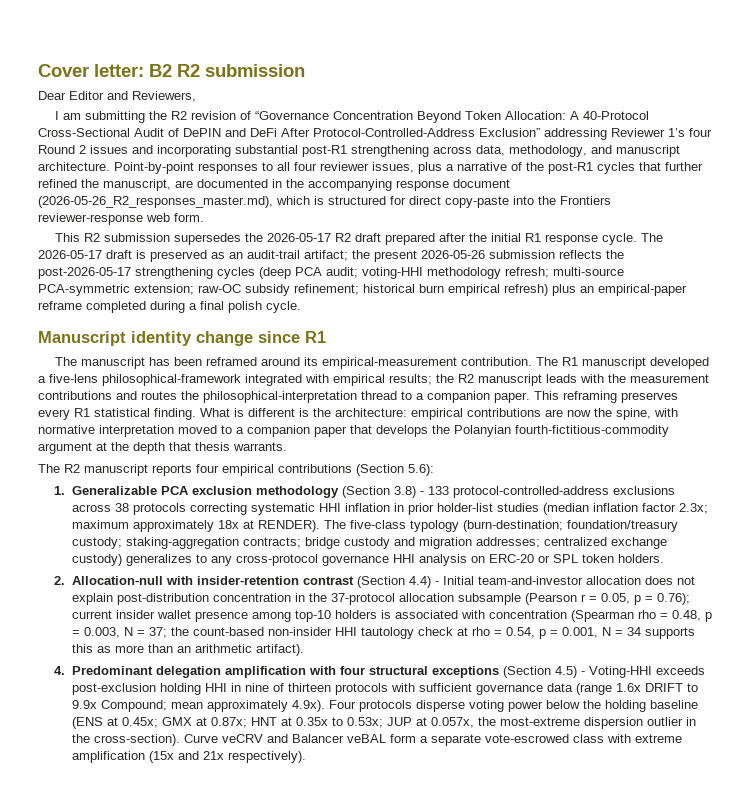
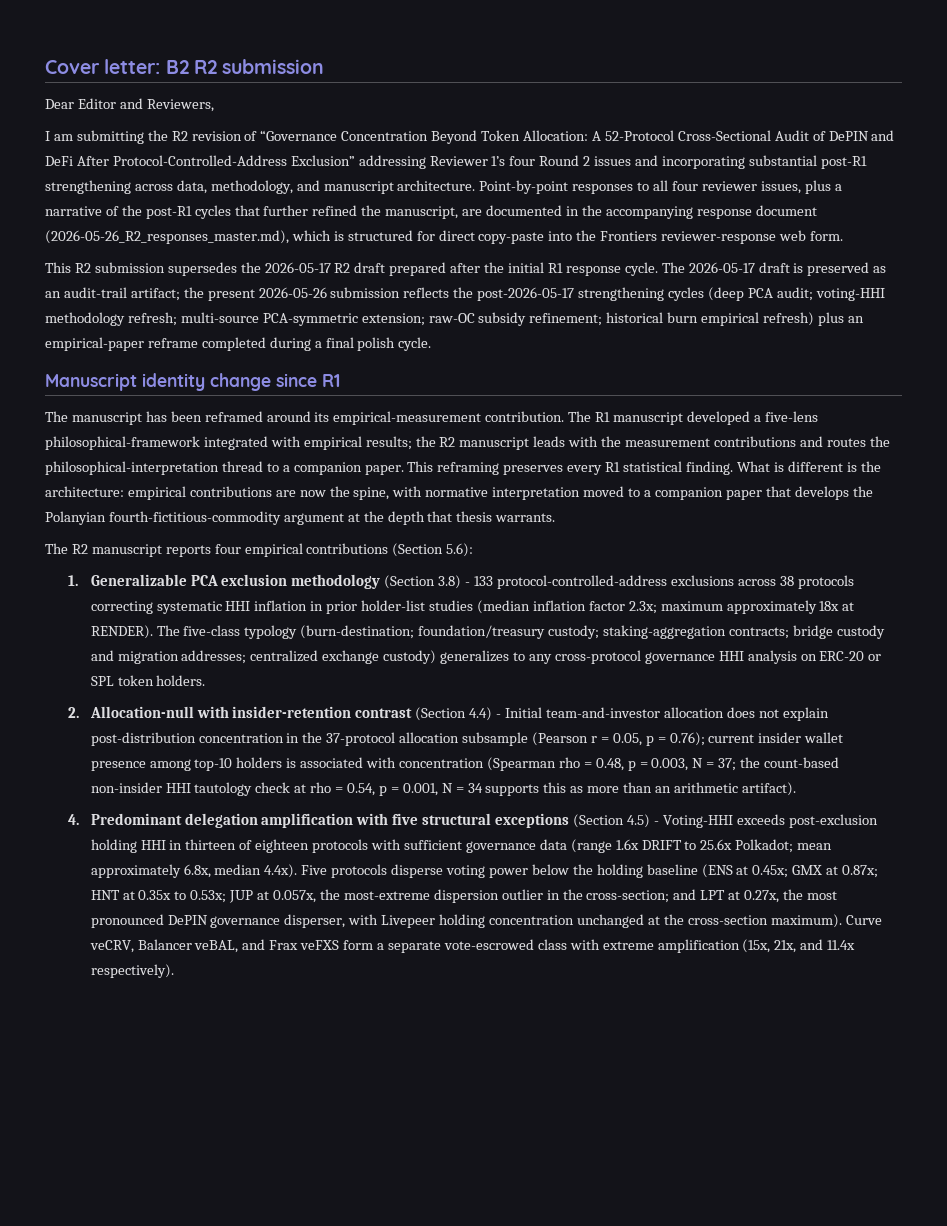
- I am submitting the R2 revision of “Governance Concentration Beyond Token Allocation: A 40-Protocol Cross-Sectional Audit of DePIN and DeFi After Protocol-Controlled-Address Exclusion” addressing Reviewer 1’s four Round 2 issues and incorporating substantial post-R1 strengthening across data, methodology, and manuscript architecture.
+ I am submitting the R2 revision of “Governance Concentration Beyond Token Allocation: A 52-Protocol Cross-Sectional Audit of DePIN and DeFi After Protocol-Controlled-Address Exclusion” addressing Reviewer 1’s four Round 2 issues and incorporating substantial post-R1 strengthening across data, methodology, and manuscript architecture.
- 4. Predominant delegation amplification with four structural exceptions (Section 4.5) - Voting-HHI exceeds post-exclusion holding HHI in nine of thirteen protocols with sufficient governance data (range 1.6x DRIFT to 9.9x Compound; mean approximately 4.9x). Four protocols disperse voting power below the holding baseline (ENS at 0.45x;
+ 4. Predominant delegation amplification with five structural exceptions (Section 4.5) - Voting-HHI exceeds post-exclusion holding HHI in thirteen of eighteen protocols with sufficient governance data (range 1.6x DRIFT to 25.6x Polkadot; mean approximately 6.8x, median 4.4x). Five protocols disperse voting power below the holding baseline (ENS at 0.45x;
- JUP at 0.057x, the most-extreme dispersion outlier in the cross-section). Curve veCRV and Balancer veBAL form a separate vote-escrowed class with extreme amplification (15x and 21x respectively).
+ JUP at 0.057x, the most-extreme dispersion outlier in the cross-section; and LPT at 0.27x, the most pronounced DePIN governance disperser, with Livepeer holding concentration unchanged at the cross-section maximum). Curve veCRV, Balancer veBAL, and Frax veFXS form a separate vote-escrowed class with extreme amplification (15x, 21x, and 11.4x respectively).

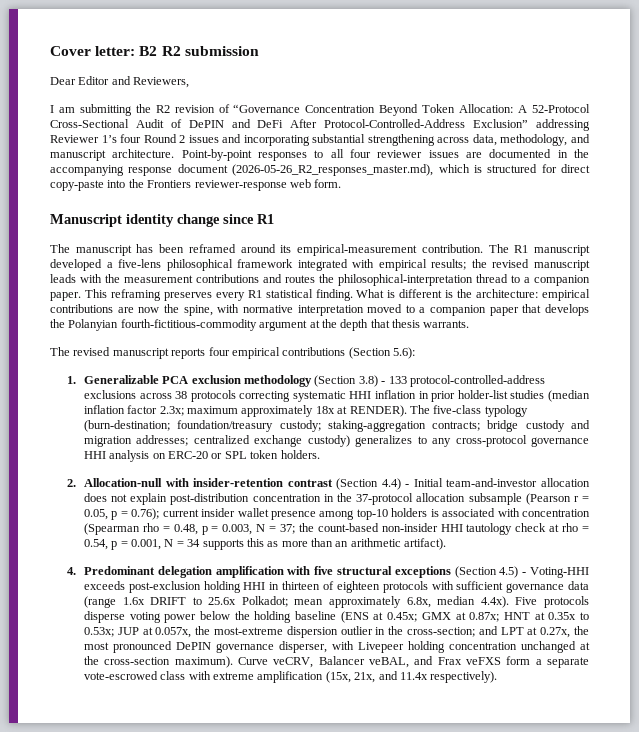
- I am submitting the R2 revision of “Governance Concentration Beyond Token Allocation: A 52-Protocol Cross-Sectional Audit of DePIN and DeFi After Protocol-Controlled-Address Exclusion” addressing Reviewer 1’s four Round 2 issues and incorporating substantial post-R1 strengthening across data, methodology, and manuscript architecture.
+ I am submitting the R2 revision of “Governance Concentration Beyond Token Allocation: A 52-Protocol Cross-Sectional Audit of DePIN and DeFi After Protocol-Controlled-Address Exclusion” addressing Reviewer 1’s four Round 2 issues and incorporating substantial strengthening across data, methodology, and manuscript architecture.
- Point-by-point responses to all four reviewer issues, plus a narrative of the post-R1 cycles that further refined the manuscript, are documented in the accompanying response document (2026-05-26_R2_responses_master.md), which is structured for direct copy-paste into the Frontiers reviewer-response web form.
+ Point-by-point responses to all four reviewer issues are documented in the accompanying response document (2026-05-26_R2_responses_master.md), which is structured for direct copy-paste into the Frontiers reviewer-response web form.
- This R2 submission supersedes the 2026-05-17 R2 draft prepared after the initial R1 response cycle. The 2026-05-17 draft is preserved as an audit-trail artifact; the present 2026-05-26 submission reflects the post-2026-05-17 strengthening cycles (deep PCA audit; voting-HHI methodology refresh; multi-source PCA-symmetric extension; raw-OC subsidy refinement; historical burn empirical refresh) plus an empirical-paper reframe completed during a final polish cycle.
- The R1 manuscript developed a five-lens philosophical-framework integrated with empirical results; the R2 manuscript leads with the measurement contributions and routes the philosophical-interpretation thread to a companion paper.
+ The R1 manuscript developed a five-lens philosophical framework integrated with empirical results; the revised manuscript leads with the measurement contributions and routes the philosophical-interpretation thread to a companion paper.
- The R2 manuscript reports four empirical contributions (Section 5.6):
+ The revised manuscript reports four empirical contributions (Section 5.6):

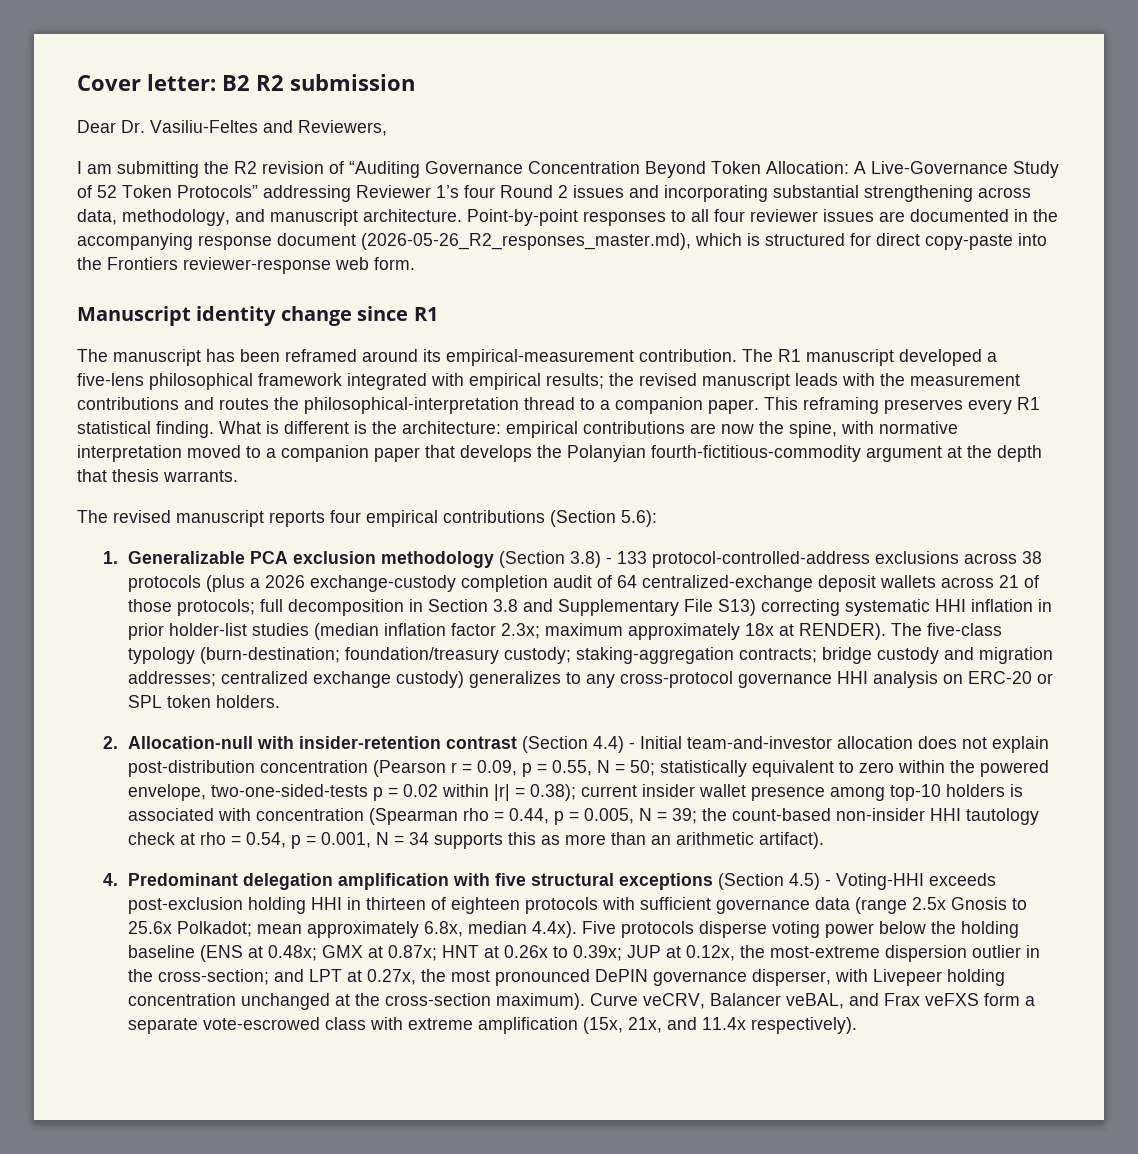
- Dear Editor and Reviewers,
+ Dear Dr. Vasiliu-Feltes and Reviewers,
- I am submitting the R2 revision of “Governance Concentration Beyond Token Allocation: A 52-Protocol Cross-Sectional Audit of DePIN and DeFi After Protocol-Controlled-Address Exclusion” addressing Reviewer 1’s four Round 2 issues and incorporating substantial strengthening across data, methodology, and manuscript architecture.
+ I am submitting the R2 revision of “Auditing Governance Concentration Beyond Token Allocation: A Live-Governance Study of 52 Token Protocols” addressing Reviewer 1’s four Round 2 issues and incorporating substantial strengthening across data, methodology, and manuscript architecture.
- 1. Generalizable PCA exclusion methodology (Section 3.8) - 133 protocol-controlled-address exclusions across 38 protocols correcting systematic HHI inflation in prior holder-list studies (median inflation factor 2.3x; maximum approximately 18x at RENDER).
+ 1. Generalizable PCA exclusion methodology (Section 3.8) - 133 protocol-controlled-address exclusions across 38 protocols (plus a 2026 exchange-custody completion audit of 64 centralized-exchange deposit wallets across 21 of those protocols; full decomposition in Section 3.8 and Supplementary File S13) correcting systematic HHI inflation in prior holder-list studies (median inflation factor 2.3x; maximum approximately 18x at RENDER).
- 2. Allocation-null with insider-retention contrast (Section 4.4) - Initial team-and-investor allocation does not explain post-distribution concentration in the 37-protocol allocation subsample (Pearson r = 0.05, p = 0.76); current insider wallet presence among top-10 holders is associated with concentration (Spearman rho = 0.48, p = 0.003, N = 37; the count-based non-insider HHI tautology check at rho = 0.54, p = 0.001, N = 34 supports this as more than an arithmetic artifact).
+ 2. Allocation-null with insider-retention contrast (Section 4.4) - Initial team-and-investor allocation does not explain post-distribution concentration (Pearson r = 0.09, p = 0.55, N = 50; statistically equivalent to zero within the powered envelope, two-one-sided-tests p = 0.02 within |r| = 0.38); current insider wallet presence among top-10 holders is associated with concentration (Spearman rho = 0.44, p = 0.005, N = 39; the count-based non-insider HHI tautology check at rho = 0.54, p = 0.001, N = 34 supports this as more than an arithmetic artifact).
- 4. Predominant delegation amplification with five structural exceptions (Section 4.5) - Voting-HHI exceeds post-exclusion holding HHI in thirteen of eighteen protocols with sufficient governance data (range 1.6x DRIFT to 25.6x Polkadot;
+ 4. Predominant delegation amplification with five structural exceptions (Section 4.5) - Voting-HHI exceeds post-exclusion holding HHI in thirteen of eighteen protocols with sufficient governance data (range 2.5x Gnosis to 25.6x Polkadot;
- mean approximately 6.8x, median 4.4x). Five protocols disperse voting power below the holding baseline (ENS at 0.45x;
+ mean approximately 6.8x, median 4.4x). Five protocols disperse voting power below the holding baseline (ENS at 0.48x;
- HNT at 0.35x to 0.53x;
+ HNT at 0.26x to 0.39x;
- JUP at 0.057x, the most-extreme dispersion outlier in the cross-section;
+ JUP at 0.12x, the most-extreme dispersion outlier in the cross-section;

